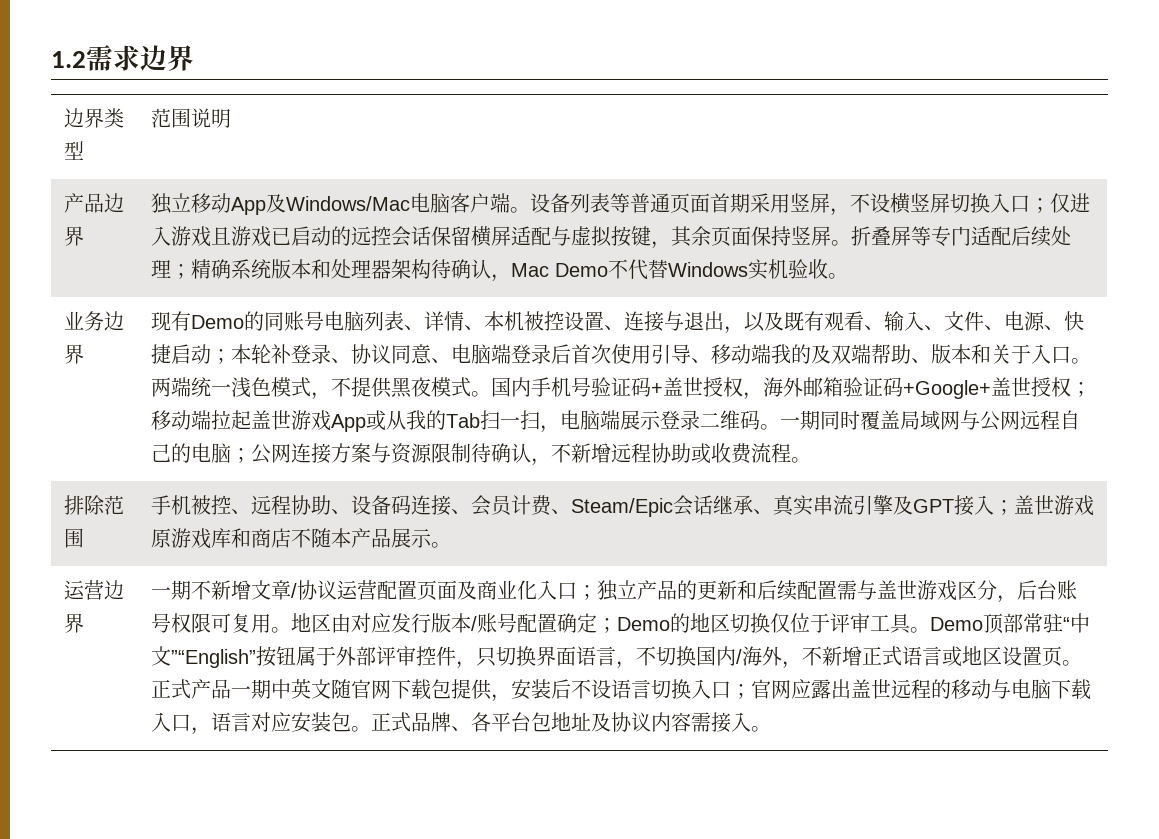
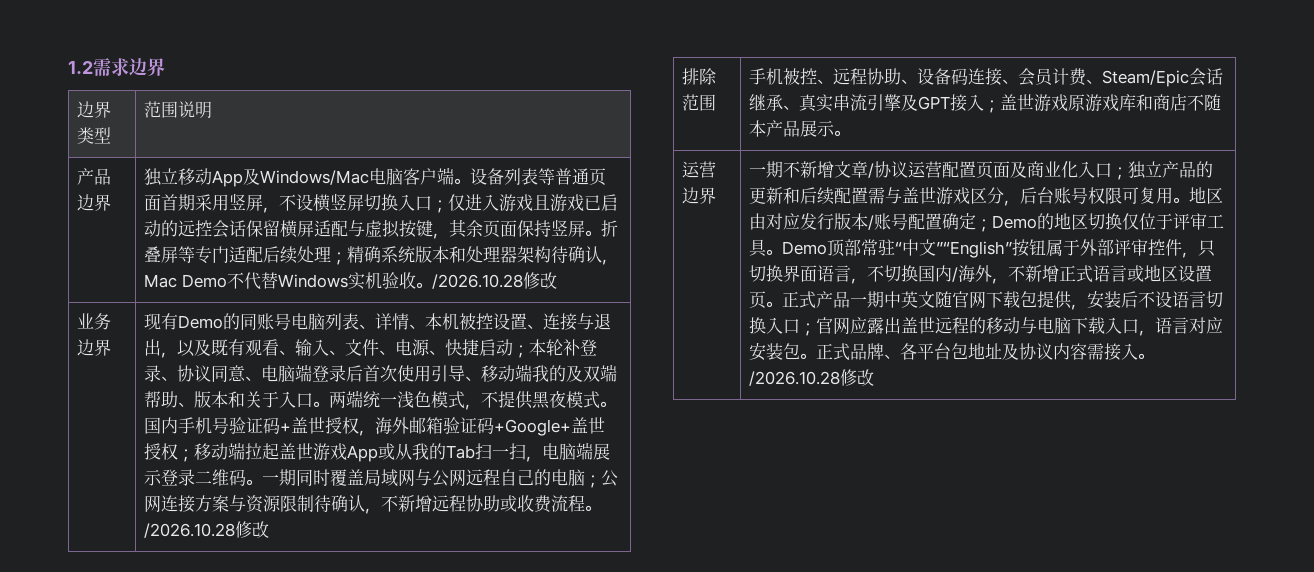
- 折叠屏等专门适配后续处理；精确系统版本和处理器架构待确认，Mac Demo不代替Windows实机验收。
+ 折叠屏等专门适配后续处理；精确系统版本和处理器架构待确认，Mac Demo不代替Windows实机验收。/2026.10.28修改
- 一期同时覆盖局域网与公网远程自己的电脑；公网连接方案与资源限制待确认，不新增远程协助或收费流程。
+ 一期同时覆盖局域网与公网远程自己的电脑；公网连接方案与资源限制待确认，不新增远程协助或收费流程。/2026.10.28修改
- 正式品牌、各平台包地址及协议内容需接入。
+ 正式品牌、各平台包地址及协议内容需接入。/2026.10.28修改

